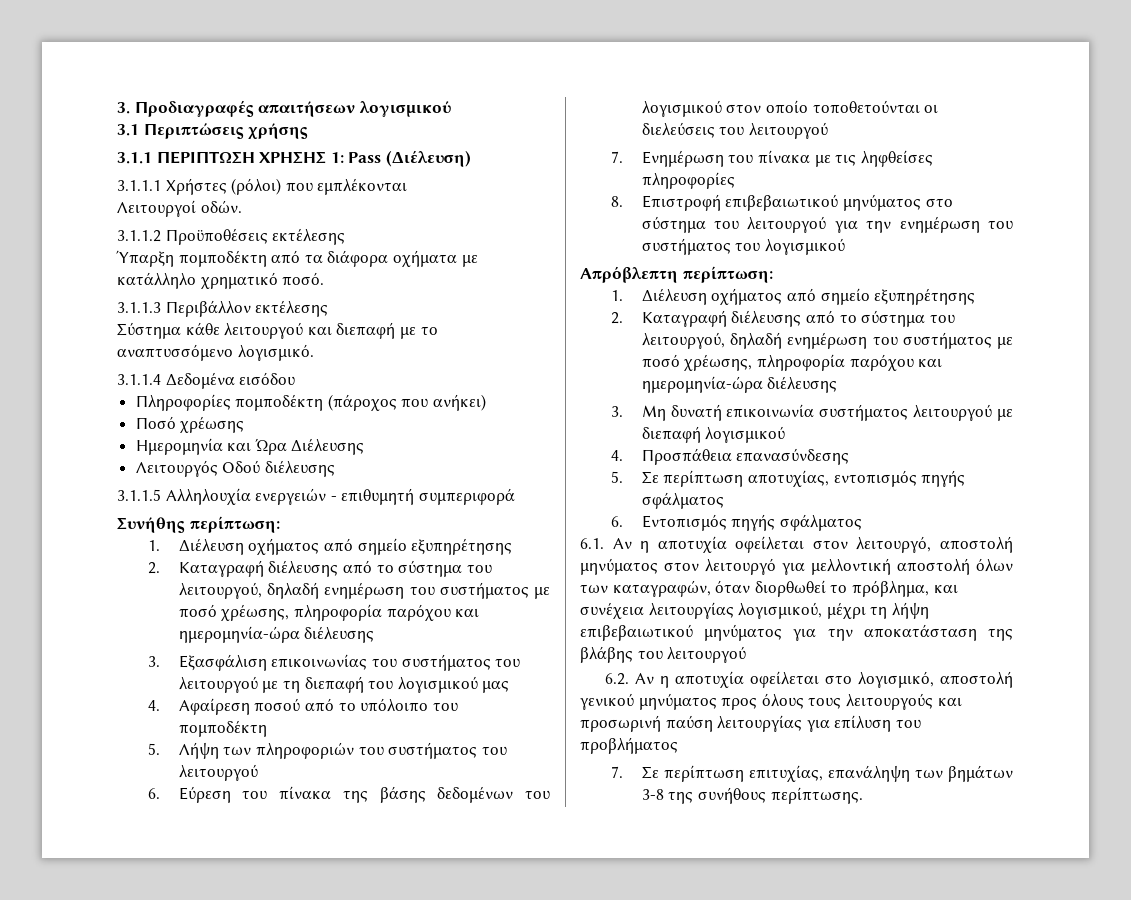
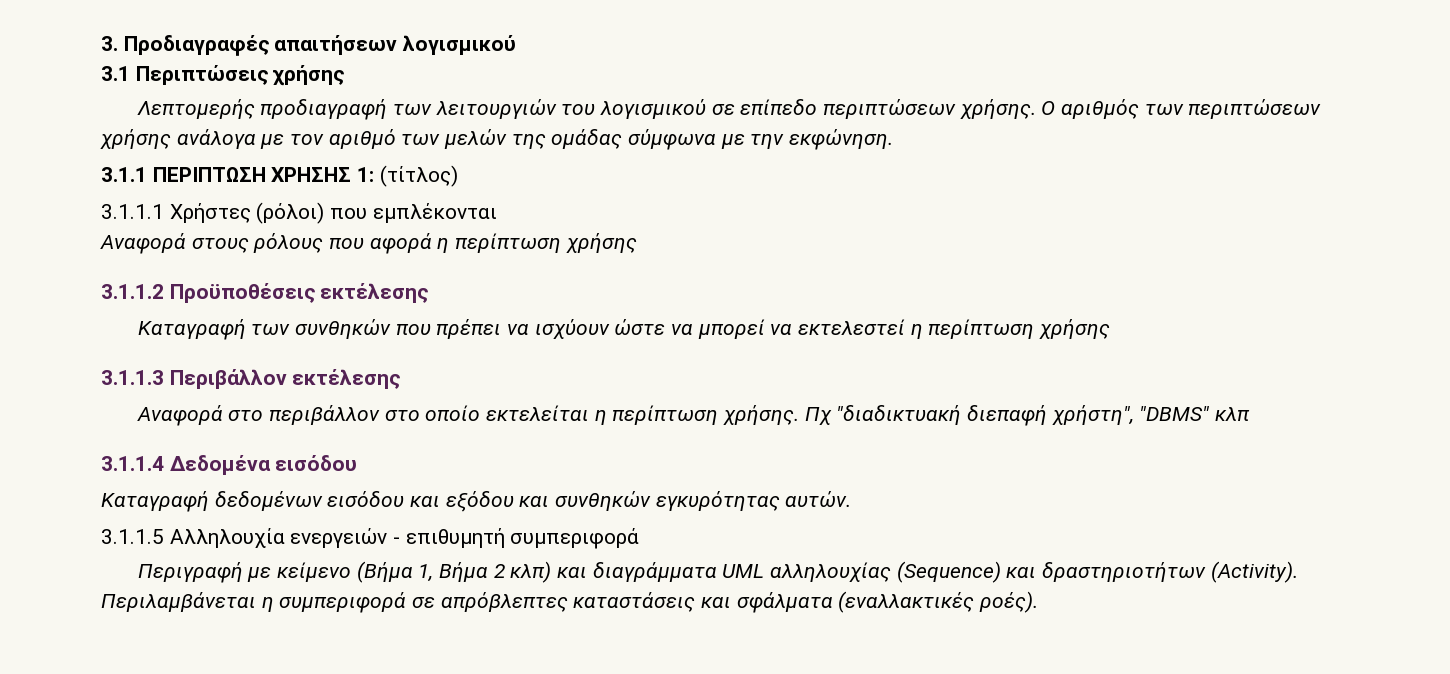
+ Λεπτομερής προδιαγραφή των λειτουργιών του λογισμικού σε επίπεδο περιπτώσεων χρήσης. Ο αριθμός των περιπτώσεων χρήσης ανάλογα με τον αριθμό των μελών της ομάδας σύμφωνα με την εκφώνηση.
- 3.1.1 ΠΕΡΙΠΤΩΣΗ ΧΡΗΣΗΣ 1: Pass (Διέλευση)
+ 3.1.1 ΠΕΡΙΠΤΩΣΗ ΧΡΗΣΗΣ 1: (τίτλος)
- Λειτουργοί οδών.
+ Αναφορά στους ρόλους που αφορά η περίπτωση χρήσης
  3.1.1.2 Προϋποθέσεις εκτέλεσης
- Ύπαρξη πομποδέκτη από τα διάφορα οχήματα με κατάλληλο χρηματικό ποσό.
+ Καταγραφή των συνθηκών που πρέπει να ισχύουν ώστε να μπορεί να εκτελεστεί η περίπτωση χρήσης
  3.1.1.3 Περιβάλλον εκτέλεσης
- Σύστημα κάθε λειτουργού και διεπαφή με το αναπτυσσόμενο λογισμικό.
+ Αναφορά στο περιβάλλον στο οποίο εκτελείται η περίπτωση χρήσης. Πχ "διαδικτυακή διεπαφή χρήστη", "DBMS" κλπ
  3.1.1.4 Δεδομένα εισόδου
- Πληροφορίες πομποδέκτη (πάροχος που ανήκει)
- Ποσό χρέωσης
- Ημερομηνία και Ώρα Διέλευσης
- Λειτουργός Οδού διέλευσης
+ Καταγραφή δεδομένων εισόδου και εξόδου και συνθηκών εγκυρότητας αυτών.
- Συνήθης περίπτωση:
- 1. Διέλευση οχήματος από σημείο εξυπηρέτησης
- 2. Καταγραφή διέλευσης από το σύστημα του λειτουργού, δηλαδή ενημέρωση του συστήματος με ποσό χρέωσης, πληροφορία παρόχου και ημερομηνία-ώρα διέλευσης
- 3. Εξασφάλιση επικοινωνίας του συστήματος του λειτουργού με τη διεπαφή του λογισμικού μας
- 4. Αφαίρεση ποσού από το υπόλοιπο του πομποδέκτη
- 5. Λήψη των πληροφοριών του συστήματος του λειτουργού
- 6. Εύρεση του πίνακα της βάσης δεδομένων του λογισμικού στον οποίο τοποθετούνται οι διελεύσεις του λειτουργού
- 7. Ενημέρωση του πίνακα με τις ληφθείσες πληροφορίες
- 8. Επιστροφή επιβεβαιωτικού μηνύματος στο σύστημα του λειτουργού για την ενημέρωση του συστήματος του λογισμικού
- Απρόβλεπτη περίπτωση:
- 1. Διέλευση οχήματος από σημείο εξυπηρέτησης
- 2. Καταγραφή διέλευσης από το σύστημα του λειτουργού, δηλαδή ενημέρωση του συστήματος με ποσό χρέωσης, πληροφορία παρόχου και ημερομηνία-ώρα διέλευσης
- 3. Μη δυνατή επικοινωνία συστήματος λειτουργού με διεπαφή λογισμικού
- 4. Προσπάθεια επανασύνδεσης
- 5. Σε περίπτωση αποτυχίας, εντοπισμός πηγής σφάλματος
- 6. Εντοπισμός πηγής σφάλματος
- 6.1. Αν η αποτυχία οφείλεται στον λειτουργό, αποστολή μηνύματος στον λειτουργό για μελλοντική αποστολή όλων των καταγραφών, όταν διορθωθεί το πρόβλημα, και συνέχεια λειτουργίας λογισμικού, μέχρι τη λήψη επιβεβαιωτικού μηνύματος για την αποκατάσταση της βλάβης του λειτουργού
- 6.2. Αν η αποτυχία οφείλεται στο λογισμικό, αποστολή γενικού μηνύματος προς όλους τους λειτουργούς και προσωρινή παύση λειτουργίας για επίλυση του προβλήματος
- 7. Σε περίπτωση επιτυχίας, επανάληψη των βημάτων 3-8 της συνήθους περίπτωσης.
+ Περιγραφή με κείμενο (Βήμα 1, Βήμα 2 κλπ) και διαγράμματα UML αλληλουχίας (Sequence) και δραστηριοτήτων (Activity). Περιλαμβάνεται η συμπεριφορά σε απρόβλεπτες καταστάσεις και σφάλματα (εναλλακτικές ροές).

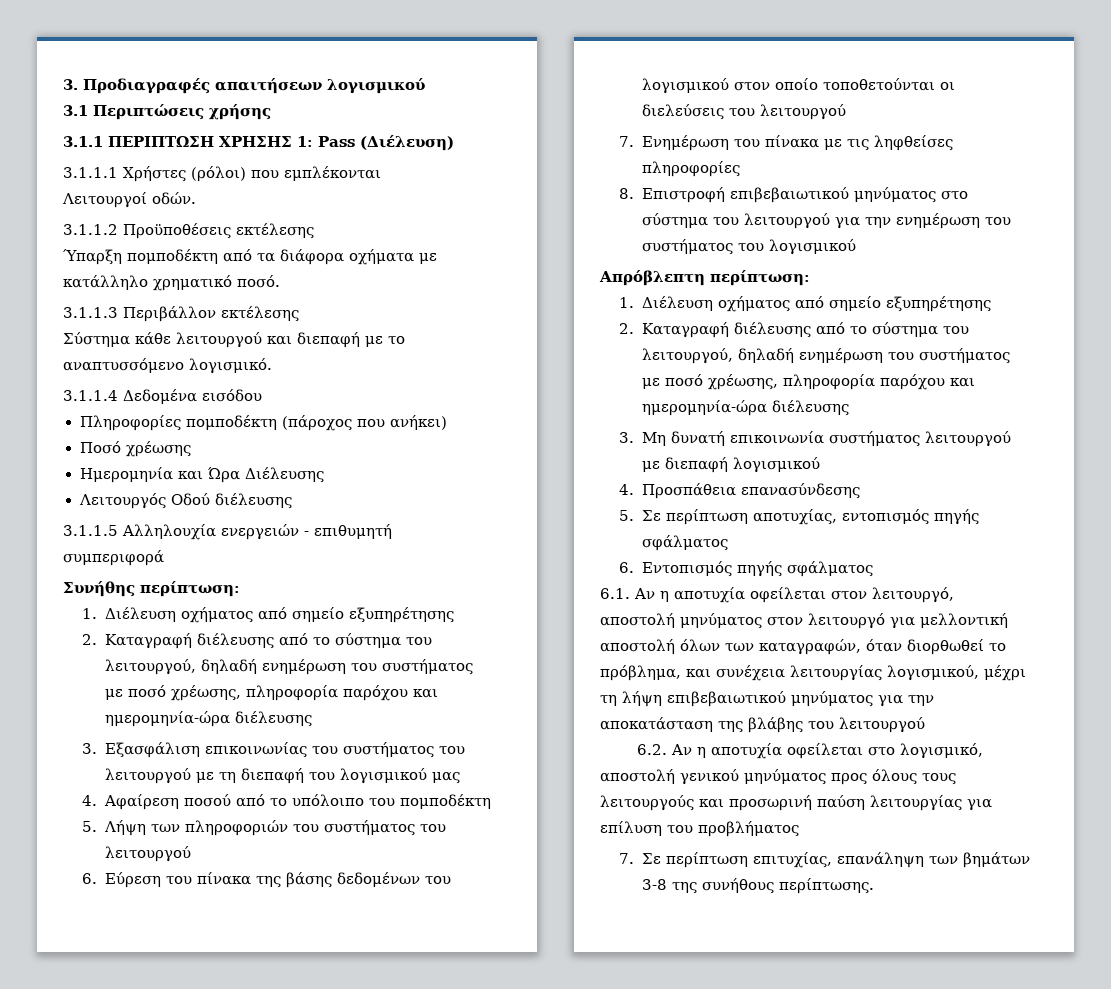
- Λεπτομερής προδιαγραφή των λειτουργιών του λογισμικού σε επίπεδο περιπτώσεων χρήσης. Ο αριθμός των περιπτώσεων χρήσης ανάλογα με τον αριθμό των μελών της ομάδας σύμφωνα με την εκφώνηση.
- 3.1.1 ΠΕΡΙΠΤΩΣΗ ΧΡΗΣΗΣ 1: (τίτλος)
+ 3.1.1 ΠΕΡΙΠΤΩΣΗ ΧΡΗΣΗΣ 1: Pass (Διέλευση)
- Αναφορά στους ρόλους που αφορά η περίπτωση χρήσης
+ Λειτουργοί οδών.
  3.1.1.2 Προϋποθέσεις εκτέλεσης
- Καταγραφή των συνθηκών που πρέπει να ισχύουν ώστε να μπορεί να εκτελεστεί η περίπτωση χρήσης
+ Ύπαρξη πομποδέκτη από τα διάφορα οχήματα με κατάλληλο χρηματικό ποσό.
  3.1.1.3 Περιβάλλον εκτέλεσης
- Αναφορά στο περιβάλλον στο οποίο εκτελείται η περίπτωση χρήσης. Πχ "διαδικτυακή διεπαφή χρήστη", "DBMS" κλπ
+ Σύστημα κάθε λειτουργού και διεπαφή με το αναπτυσσόμενο λογισμικό.
  3.1.1.4 Δεδομένα εισόδου
- Καταγραφή δεδομένων εισόδου και εξόδου και συνθηκών εγκυρότητας αυτών.
+ Πληροφορίες πομποδέκτη (πάροχος που ανήκει)
+ Ποσό χρέωσης
+ Ημερομηνία και Ώρα Διέλευσης
+ Λειτουργός Οδού διέλευσης
- Περιγραφή με κείμενο (Βήμα 1, Βήμα 2 κλπ) και διαγράμματα UML αλληλουχίας (Sequence) και δραστηριοτήτων (Activity). Περιλαμβάνεται η συμπεριφορά σε απρόβλεπτες καταστάσεις και σφάλματα (εναλλακτικές ροές).
+ Συνήθης περίπτωση:
+ 1. Διέλευση οχήματος από σημείο εξυπηρέτησης
+ 2. Καταγραφή διέλευσης από το σύστημα του λειτουργού, δηλαδή ενημέρωση του συστήματος με ποσό χρέωσης, πληροφορία παρόχου και ημερομηνία-ώρα διέλευσης
+ 3. Εξασφάλιση επικοινωνίας του συστήματος του λειτουργού με τη διεπαφή του λογισμικού μας
+ 4. Αφαίρεση ποσού από το υπόλοιπο του πομποδέκτη
+ 5. Λήψη των πληροφοριών του συστήματος του λειτουργού
+ 6. Εύρεση του πίνακα της βάσης δεδομένων του λογισμικού στον οποίο τοποθετούνται οι διελεύσεις του λειτουργού
+ 7. Ενημέρωση του πίνακα με τις ληφθείσες πληροφορίες
+ 8. Επιστροφή επιβεβαιωτικού μηνύματος στο σύστημα του λειτουργού για την ενημέρωση του συστήματος του λογισμικού
+ Απρόβλεπτη περίπτωση:
+ 1. Διέλευση οχήματος από σημείο εξυπηρέτησης
+ 2. Καταγραφή διέλευσης από το σύστημα του λειτουργού, δηλαδή ενημέρωση του συστήματος με ποσό χρέωσης, πληροφορία παρόχου και ημερομηνία-ώρα διέλευσης
+ 3. Μη δυνατή επικοινωνία συστήματος λειτουργού με διεπαφή λογισμικού
+ 4. Προσπάθεια επανασύνδεσης
+ 5. Σε περίπτωση αποτυχίας, εντοπισμός πηγής σφάλματος
+ 6. Εντοπισμός πηγής σφάλματος
+ 6.1. Αν η αποτυχία οφείλεται στον λειτουργό, αποστολή μηνύματος στον λειτουργό για μελλοντική αποστολή όλων των καταγραφών, όταν διορθωθεί το πρόβλημα, και συνέχεια λειτουργίας λογισμικού, μέχρι τη λήψη επιβεβαιωτικού μηνύματος για την αποκατάσταση της βλάβης του λειτουργού
+ 6.2. Αν η αποτυχία οφείλεται στο λογισμικό, αποστολή γενικού μηνύματος προς όλους τους λειτουργούς και προσωρινή παύση λειτουργίας για επίλυση του προβλήματος
+ 7. Σε περίπτωση επιτυχίας, επανάληψη των βημάτων 3-8 της συνήθους περίπτωσης.

